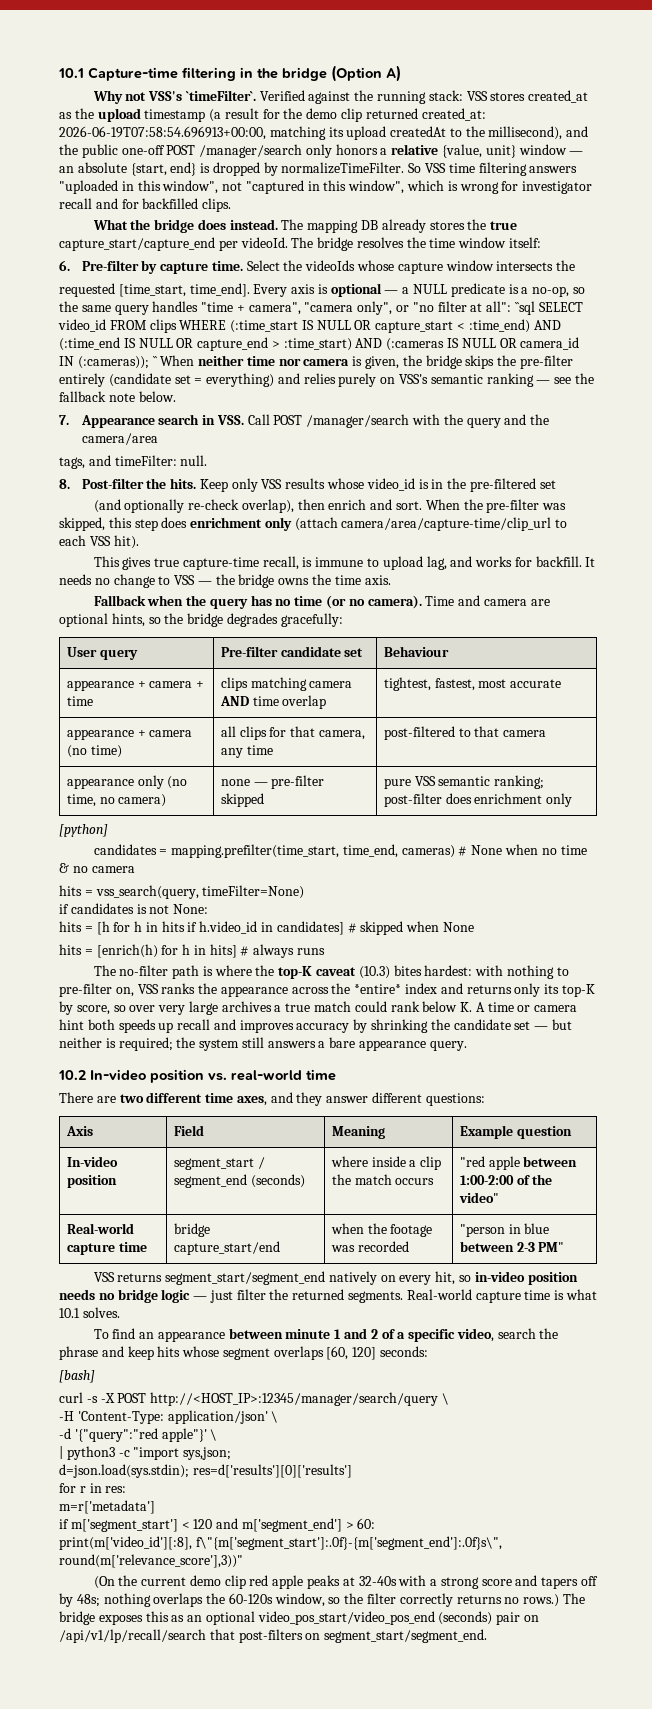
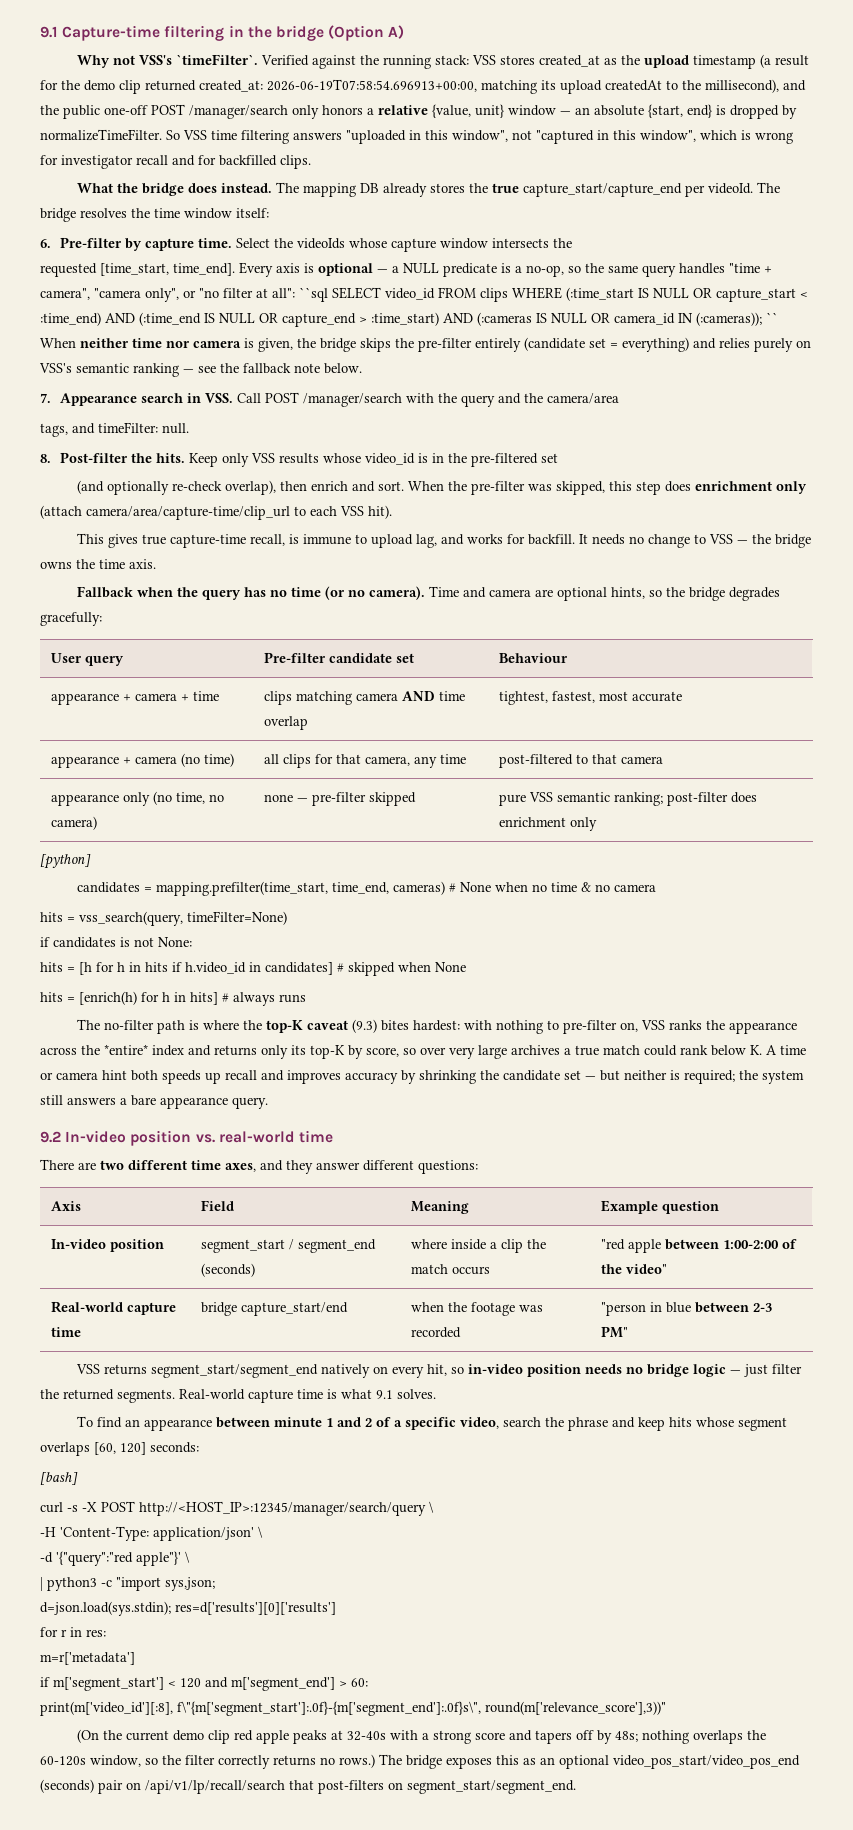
- 10.1 Capture-time filtering in the bridge (Option A)
+ 9.1 Capture-time filtering in the bridge (Option A)
- The no-filter path is where the top-K caveat (10.3) bites hardest:
+ The no-filter path is where the top-K caveat (9.3) bites hardest:
- 10.2 In-video position vs. real-world time
+ 9.2 In-video position vs. real-world time
- Real-world capture time is what 10.1 solves.
+ Real-world capture time is what 9.1 solves.

